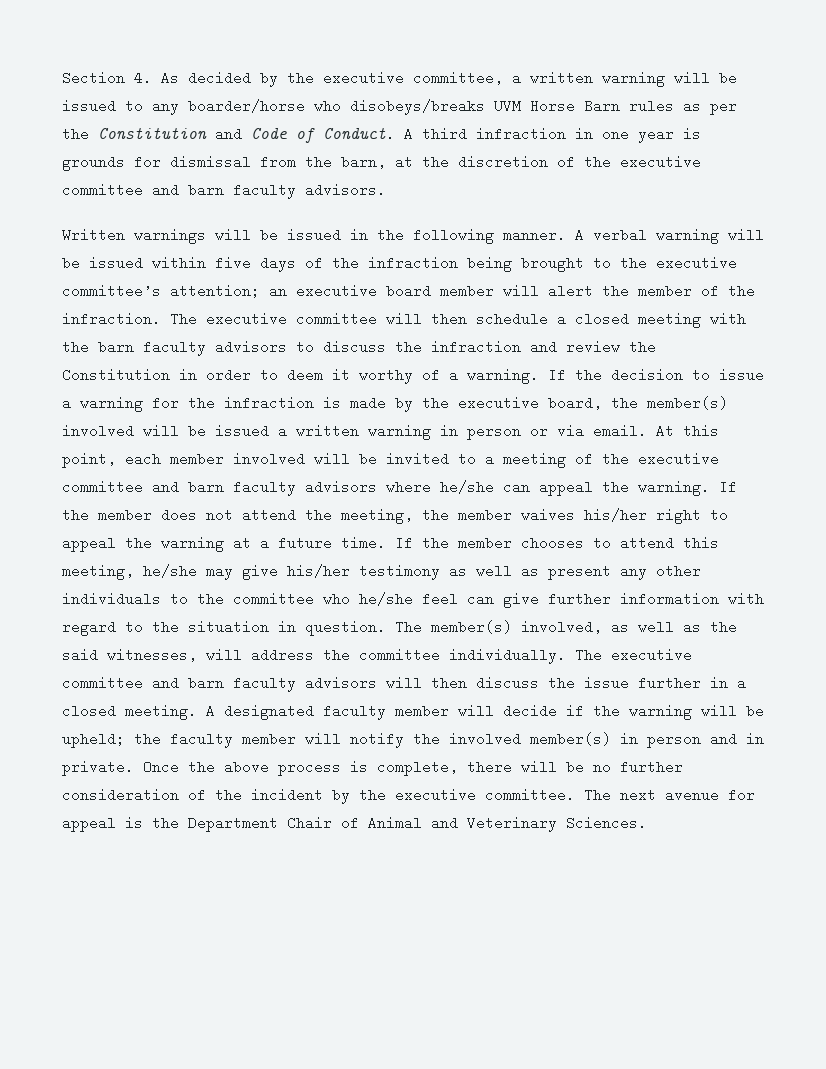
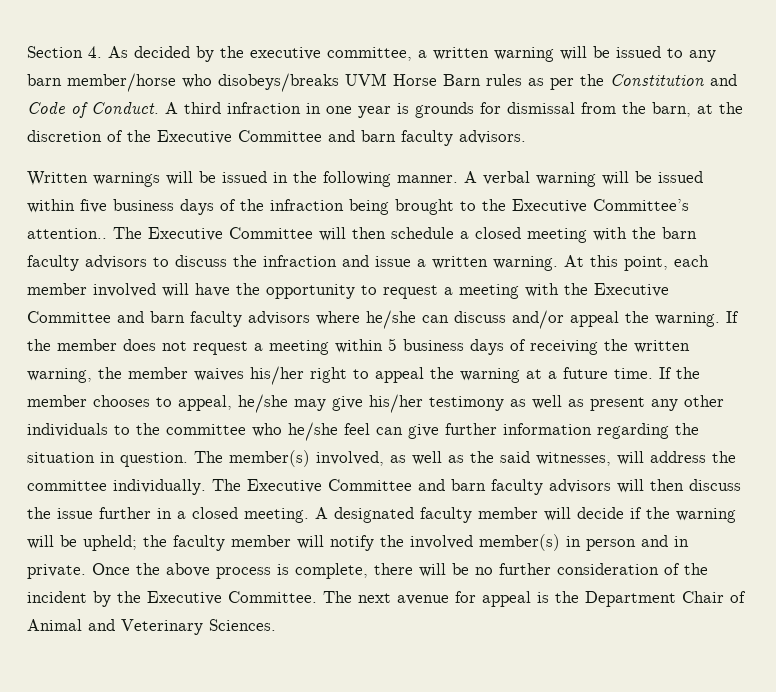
- Section 4. As decided by the executive committee, a written warning will be issued to any boarder/horse who disobeys/breaks UVM Horse Barn rules as per the Constitution and Code of Conduct.
+ Section 4. As decided by the executive committee, a written warning will be issued to any barn member/horse who disobeys/breaks UVM Horse Barn rules as per the Constitution and Code of Conduct.
- A third infraction in one year is grounds for dismissal from the barn, at the discretion of the executive committee and barn faculty advisors.
+ A third infraction in one year is grounds for dismissal from the barn, at the discretion of the Executive Committee and barn faculty advisors.
- A verbal warning will be issued within five days of the infraction being brought to the executive committee’s attention; an executive board member will alert the member of the infraction. The executive committee will then schedule a closed meeting with the barn faculty advisors to discuss the infraction and review the Constitution in order to deem it worthy of a warning. If the decision to issue a warning for the infraction is made by the executive board, the member(s) involved will be issued a written warning in person or via email.
+ A verbal warning will be issued within five business days of the infraction being brought to the Executive Committee’s attention.. The Executive Committee will then schedule a closed meeting with the barn faculty advisors to discuss the infraction and issue a written warning.
- At this point, each member involved will be invited to a meeting of the executive committee and barn faculty advisors where he/she can appeal the warning.
+ At this point, each member involved will have the opportunity to request a meeting with the Executive Committee and barn faculty advisors where he/she can discuss and/or appeal the warning.
- If the member does not attend the meeting, the member waives his/her right to appeal the warning at a future time.
+ If the member does not request a meeting within 5 business days of receiving the written warning, the member waives his/her right to appeal the warning at a future time.
- If the member chooses to attend this meeting, he/she may give his/her testimony as well as present any other individuals to the committee who he/she feel can give further information with regard to the situation in question.
+ If the member chooses to appeal, he/she may give his/her testimony as well as present any other individuals to the committee who he/she feel can give further information regarding the situation in question.
- The executive committee and barn faculty advisors will then discuss the issue further in a closed meeting.
+ The Executive Committee and barn faculty advisors will then discuss the issue further in a closed meeting.
- Once the above process is complete, there will be no further consideration of the incident by the executive committee.
+ Once the above process is complete, there will be no further consideration of the incident by the Executive Committee.

